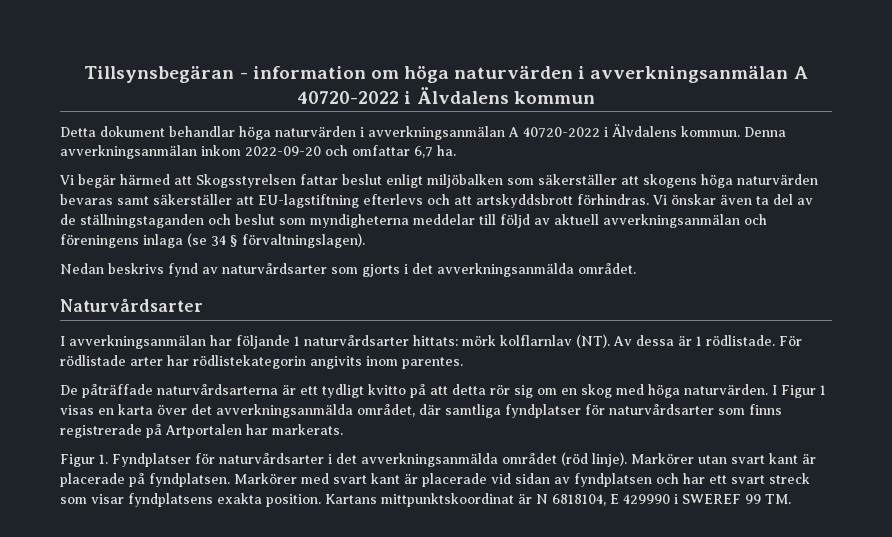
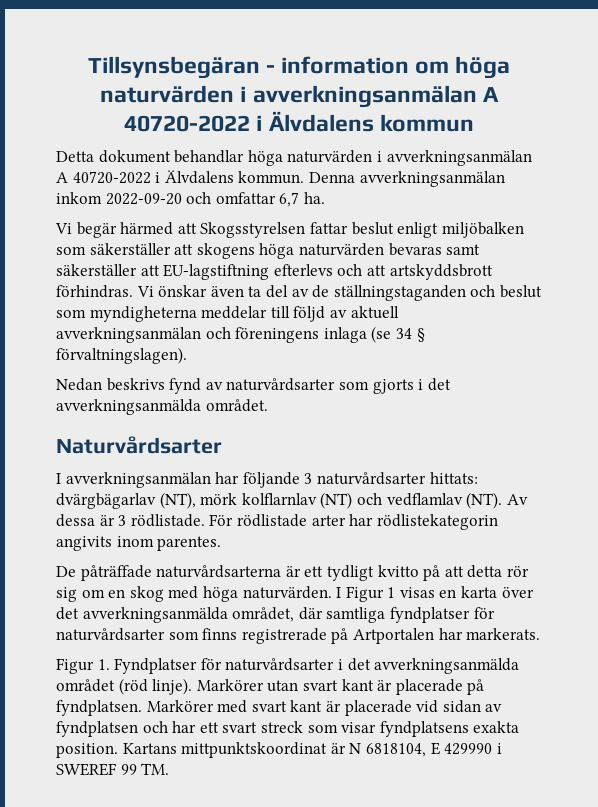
- I avverkningsanmälan har följande 1 naturvårdsarter hittats: mörk kolflarnlav (NT). Av dessa är 1 rödlistade.
+ I avverkningsanmälan har följande 3 naturvårdsarter hittats: dvärgbägarlav (NT), mörk kolflarnlav (NT) och vedflamlav (NT). Av dessa är 3 rödlistade.

